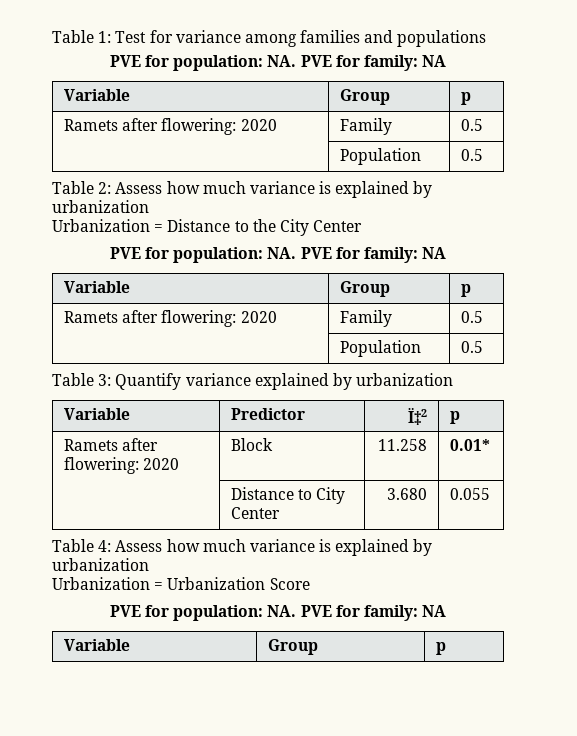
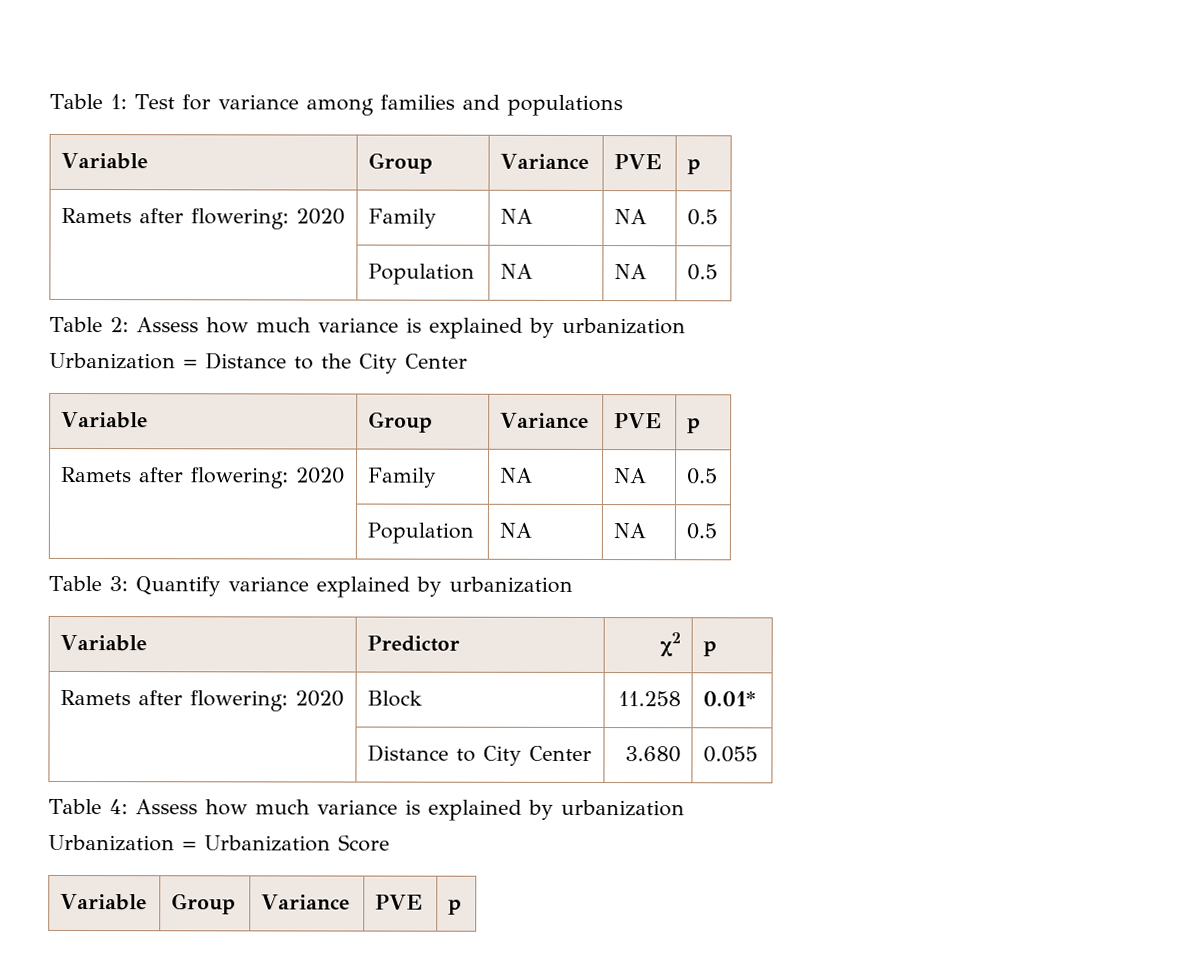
  Table 1: Test for variance among families and populations
- PVE for population: NA. PVE for family: NA
- Variable | Group | p
- Ramets after flowering: 2020 | Family | 0.5
- | Population | 0.5
+ Variable | Group | Variance | PVE | p
+ Ramets after flowering: 2020 | Family | NA | NA | 0.5
+ | Population | NA | NA | 0.5
  Urbanization = Distance to the City Center
- PVE for population: NA. PVE for family: NA
- Variable | Group | p
- Ramets after flowering: 2020 | Family | 0.5
- | Population | 0.5
+ Variable | Group | Variance | PVE | p
+ Ramets after flowering: 2020 | Family | NA | NA | 0.5
+ | Population | NA | NA | 0.5
- Variable | Predictor | Ï‡2 | p
+ Variable | Predictor | χ2 | p
  Urbanization = Urbanization Score
- PVE for population: NA. PVE for family: NA
- Variable | Group | p
+ Variable | Group | Variance | PVE | p

